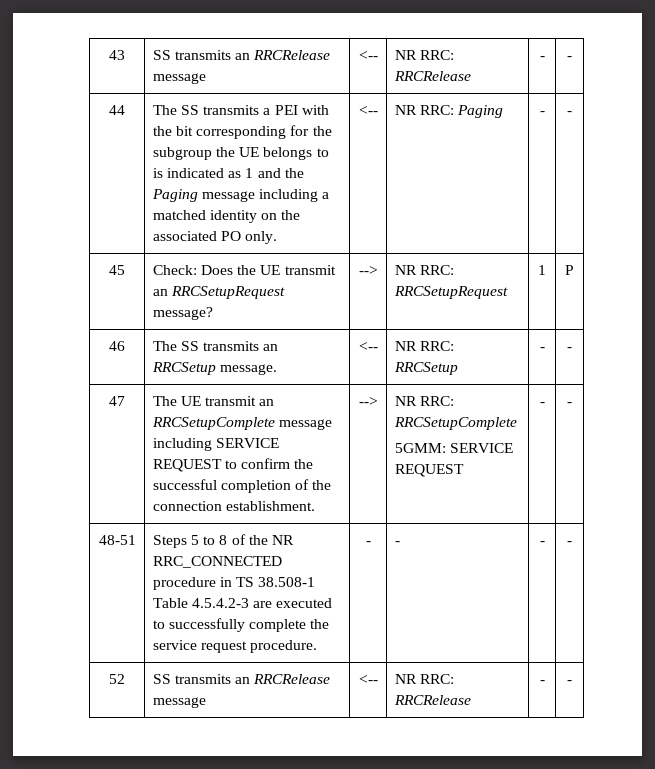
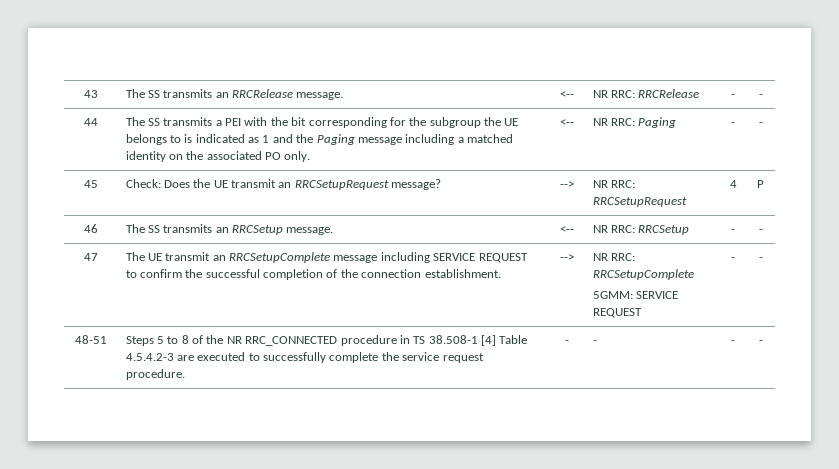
- 43 | SS transmits an RRCRelease message | <-- | NR RRC: RRCRelease | - | -
+ 43 | The SS transmits an RRCRelease message. | <-- | NR RRC: RRCRelease | - | -
- 45 | Check: Does the UE transmit an RRCSetupRequest message? | --> | NR RRC: RRCSetupRequest | 1 | P
+ 45 | Check: Does the UE transmit an RRCSetupRequest message? | --> | NR RRC: RRCSetupRequest | 4 | P
- 48-51 | Steps 5 to 8 of the NR RRC_CONNECTED procedure in TS 38.508-1 Table 4.5.4.2-3 are executed to successfully complete the service request procedure. | - | - | - | -
+ 48-51 | Steps 5 to 8 of the NR RRC_CONNECTED procedure in TS 38.508-1 [4] Table 4.5.4.2-3 are executed to successfully complete the service request procedure. | - | - | - | -
- 52 | SS transmits an RRCRelease message | <-- | NR RRC: RRCRelease | - | -

